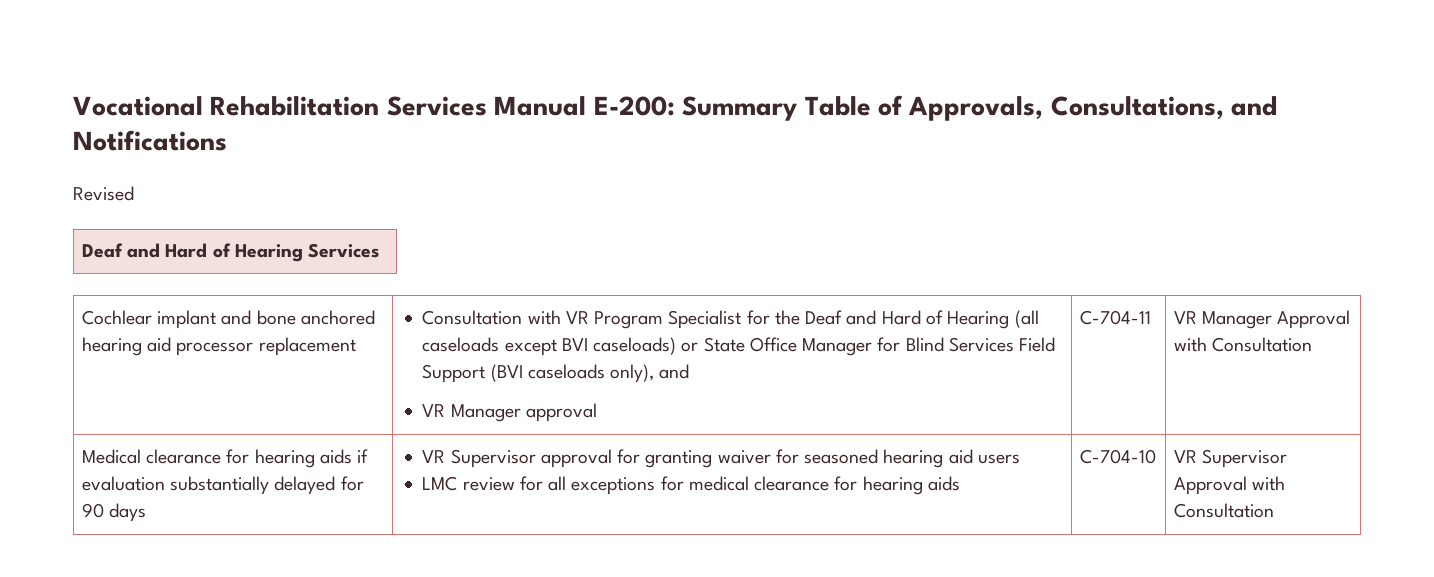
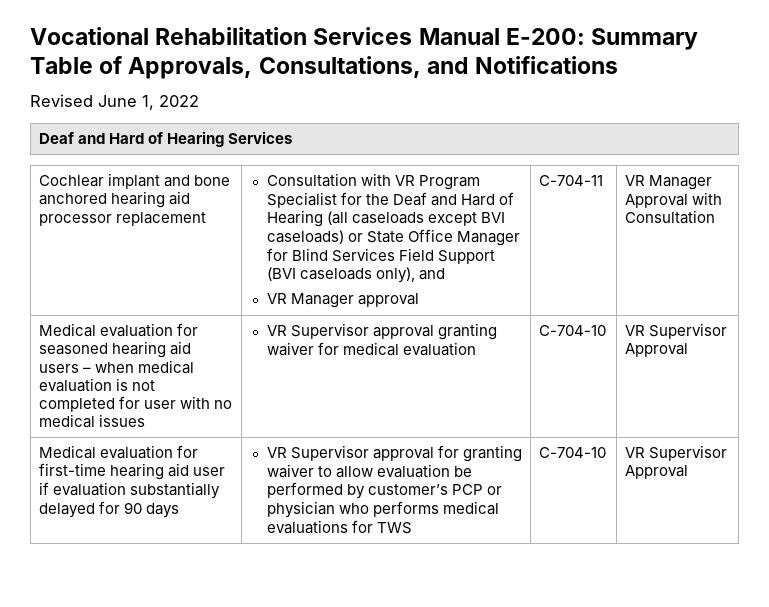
- Revised
+ Revised June 1, 2022
- Medical clearance for hearing aids if evaluation substantially delayed for 90 days | VR Supervisor approval for granting waiver for seasoned hearing aid users
- LMC review for all exceptions for medical clearance for hearing aids | C-704-10 | VR Supervisor Approval with Consultation
+ Medical evaluation for seasoned hearing aid users – when medical evaluation is not completed for user with no medical issues | VR Supervisor approval granting waiver for medical evaluation | C-704-10 | VR Supervisor Approval
+ Medical evaluation for first-time hearing aid user if evaluation substantially delayed for 90 days | VR Supervisor approval for granting waiver to allow evaluation be performed by customer’s PCP or physician who performs medical evaluations for TWS | C-704-10 | VR Supervisor Approval

